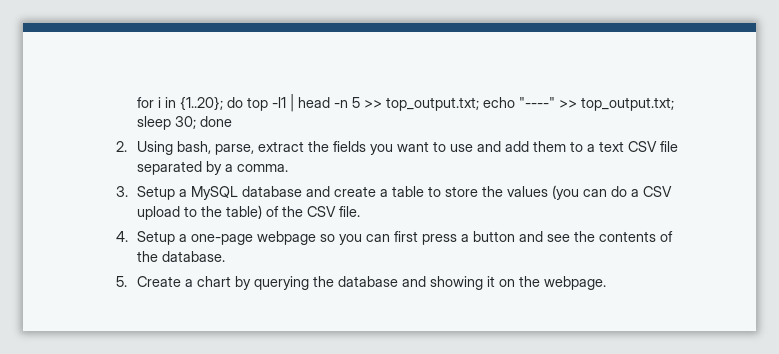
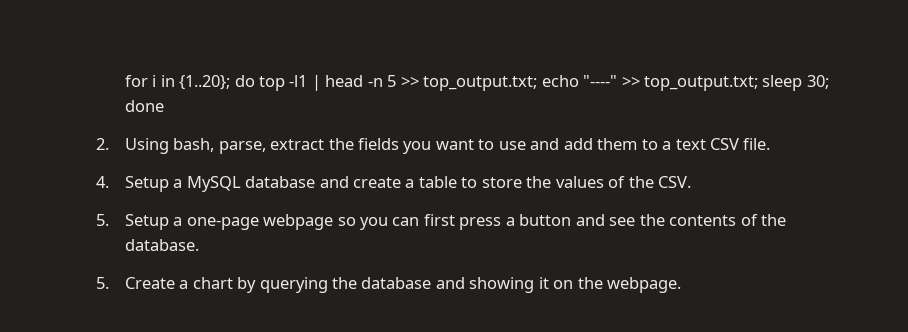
- 2. Using bash, parse, extract the fields you want to use and add them to a text CSV file separated by a comma.
- 3. Setup a MySQL database and create a table to store the values (you can do a CSV upload to the table) of the CSV file.
- 4. Setup a one-page webpage so you can first press a button and see the contents of the database.
+ 2. Using bash, parse, extract the fields you want to use and add them to a text CSV file.
+ 4. Setup a MySQL database and create a table to store the values of the CSV.
+ 5. Setup a one-page webpage so you can first press a button and see the contents of the database.

